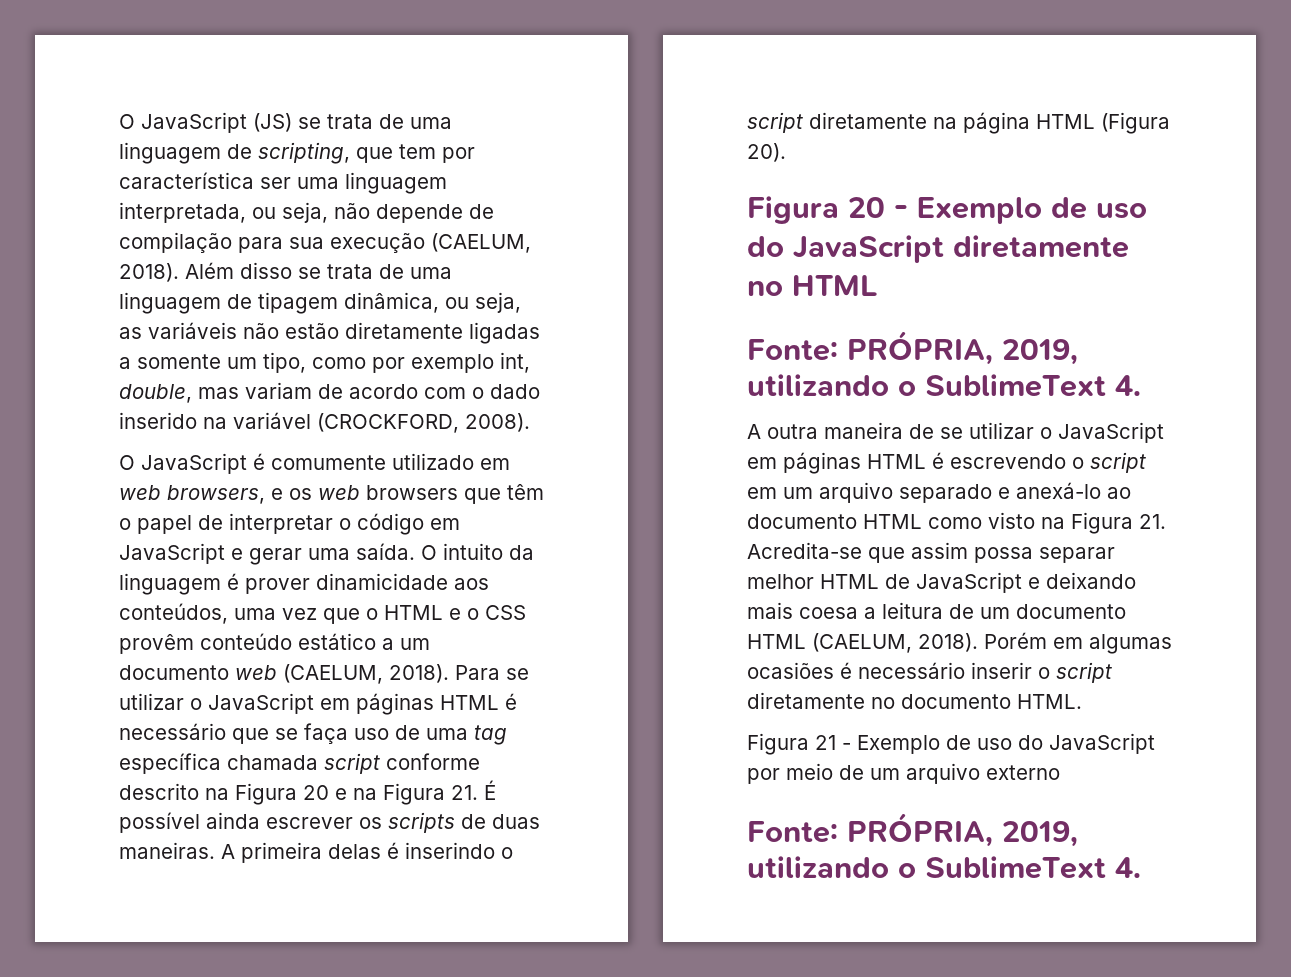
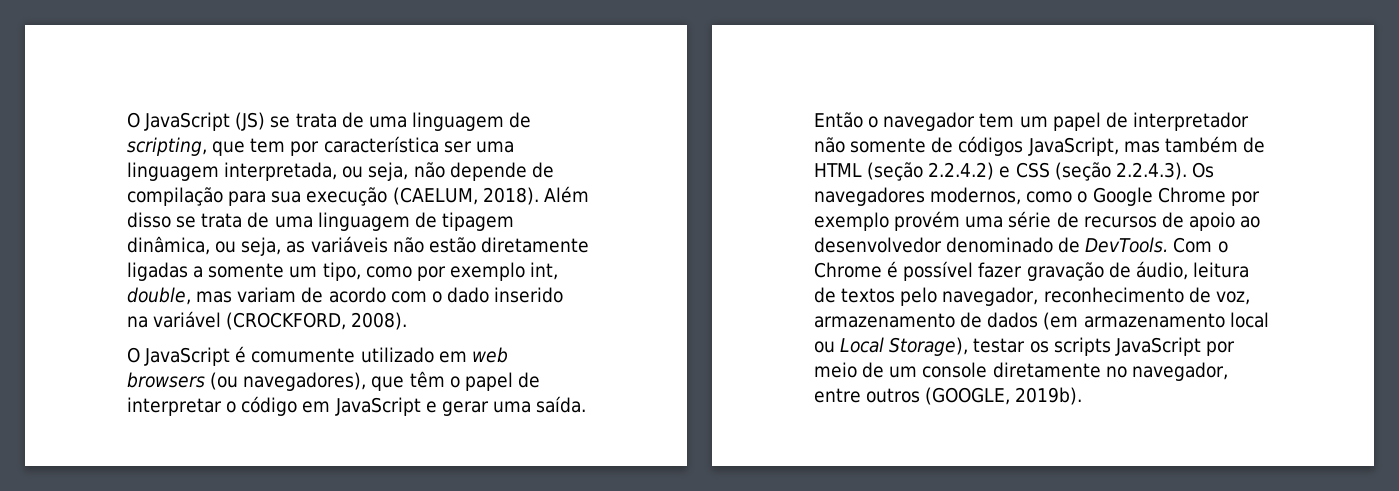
- O JavaScript é comumente utilizado em web browsers, e os web browsers que têm o papel de interpretar o código em JavaScript e gerar uma saída.
+ O JavaScript é comumente utilizado em web browsers (ou navegadores), que têm o papel de interpretar o código em JavaScript e gerar uma saída.
- O intuito da linguagem é prover dinamicidade aos conteúdos, uma vez que o HTML e o CSS provêm conteúdo estático a um documento web (CAELUM, 2018). Para se utilizar o JavaScript em páginas HTML é necessário que se faça uso de uma tag específica chamada script conforme descrito na Figura 20 e na Figura 21. É possível ainda escrever os scripts de duas maneiras. A primeira delas é inserindo o script diretamente na página HTML (Figura 20).
- Figura 20 - Exemplo de uso do JavaScript diretamente no HTML
- Fonte: PRÓPRIA, 2019, utilizando o SublimeText 4.
- A outra maneira de se utilizar o JavaScript em páginas HTML é escrevendo o script em um arquivo separado e anexá-lo ao documento HTML como visto na Figura 21. Acredita-se que assim possa separar melhor HTML de JavaScript e deixando mais coesa a leitura de um documento HTML (CAELUM, 2018). Porém em algumas ocasiões é necessário inserir o script diretamente no documento HTML.
- Figura 21 - Exemplo de uso do JavaScript por meio de um arquivo externo
- Fonte: PRÓPRIA, 2019, utilizando o SublimeText 4.
+ Então o navegador tem um papel de interpretador não somente de códigos JavaScript, mas também de HTML (seção 2.2.4.2) e CSS (seção 2.2.4.3). Os navegadores modernos, como o Google Chrome por exemplo provém uma série de recursos de apoio ao desenvolvedor denominado de DevTools. Com o Chrome é possível fazer gravação de áudio, leitura de textos pelo navegador, reconhecimento de voz, armazenamento de dados (em armazenamento local ou Local Storage), testar os scripts JavaScript por meio de um console diretamente no navegador, entre outros (GOOGLE, 2019b).

